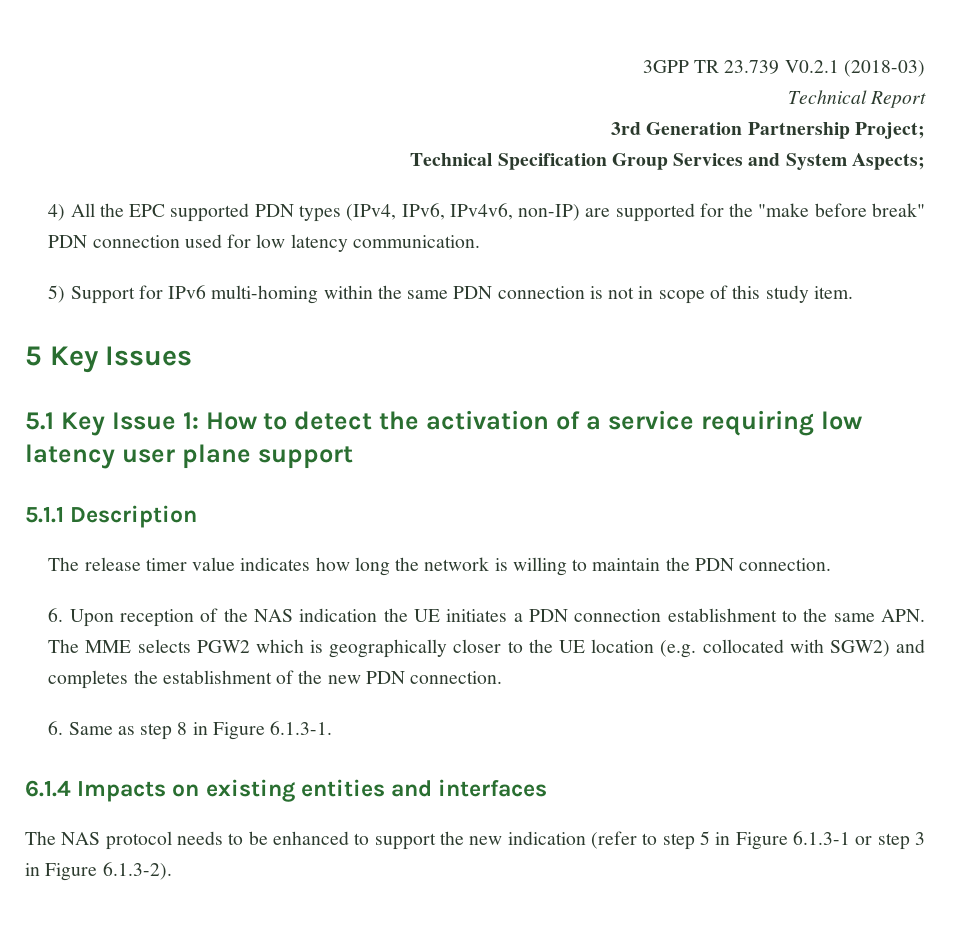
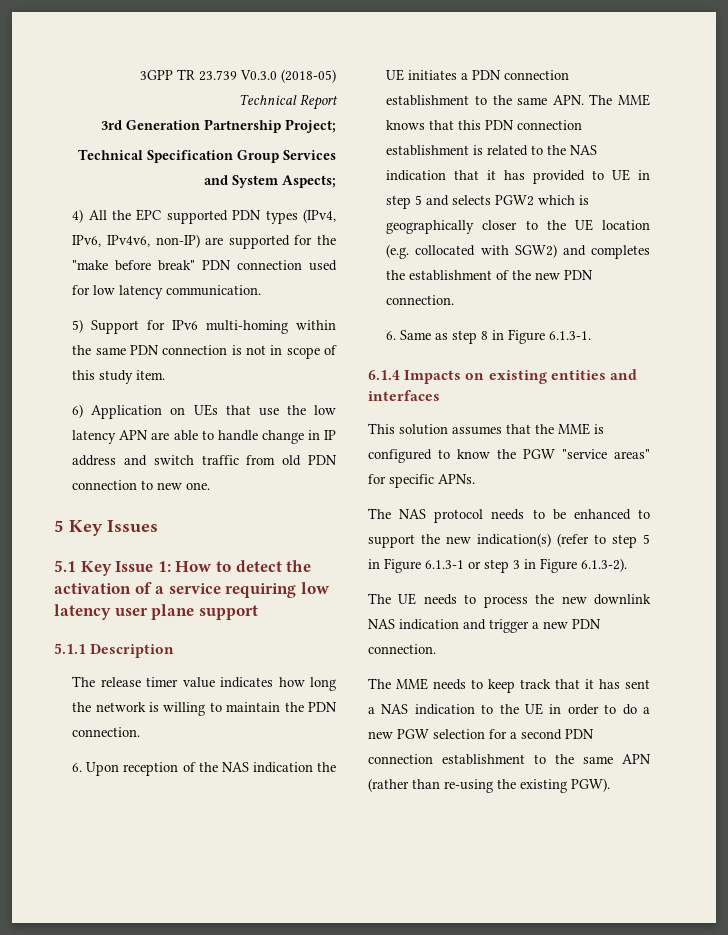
- 3GPP TR 23.739 V0.2.1 (2018-03)
+ 3GPP TR 23.739 V0.3.0 (2018-05)
+ 6) Application on UEs that use the low latency APN are able to handle change in IP address and switch traffic from old PDN connection to new one.
- 6. Upon reception of the NAS indication the UE initiates a PDN connection establishment to the same APN. The MME selects PGW2 which is geographically closer to the UE location (e.g. collocated with SGW2) and completes the establishment of the new PDN connection.
+ 6. Upon reception of the NAS indication the UE initiates a PDN connection establishment to the same APN. The MME knows that this PDN connection establishment is related to the NAS indication that it has provided to UE in step 5 and selects PGW2 which is geographically closer to the UE location (e.g. collocated with SGW2) and completes the establishment of the new PDN connection.
+ This solution assumes that the MME is configured to know the PGW "service areas" for specific APNs.
- The NAS protocol needs to be enhanced to support the new indication (refer to step 5 in Figure 6.1.3-1 or step 3 in Figure 6.1.3-2).
+ The NAS protocol needs to be enhanced to support the new indication(s) (refer to step 5 in Figure 6.1.3-1 or step 3 in Figure 6.1.3-2).
+ The UE needs to process the new downlink NAS indication and trigger a new PDN connection.
+ The MME needs to keep track that it has sent a NAS indication to the UE in order to do a new PGW selection for a second PDN connection establishment to the same APN (rather than re-using the existing PGW).

